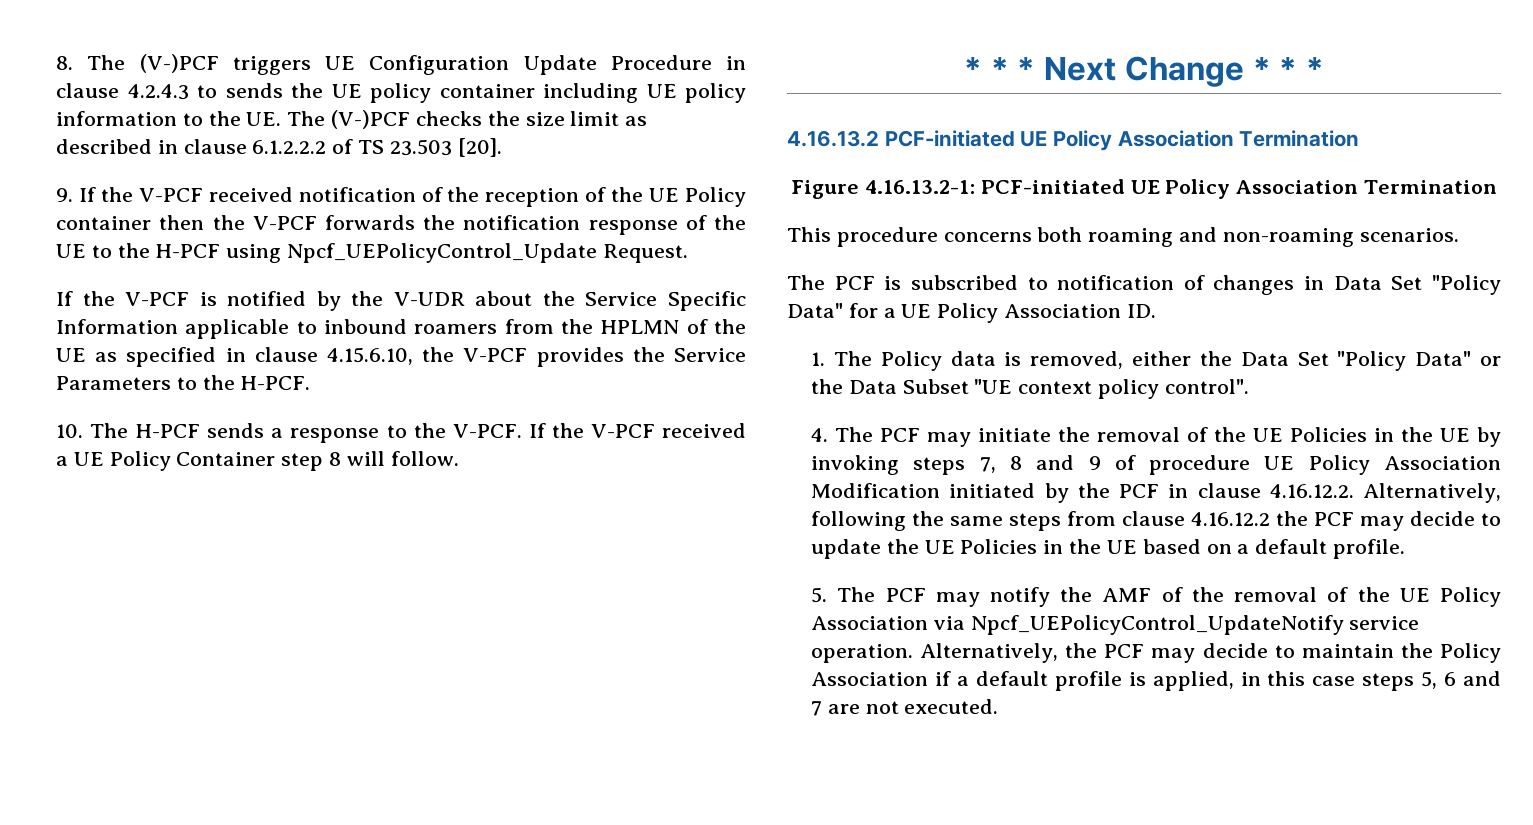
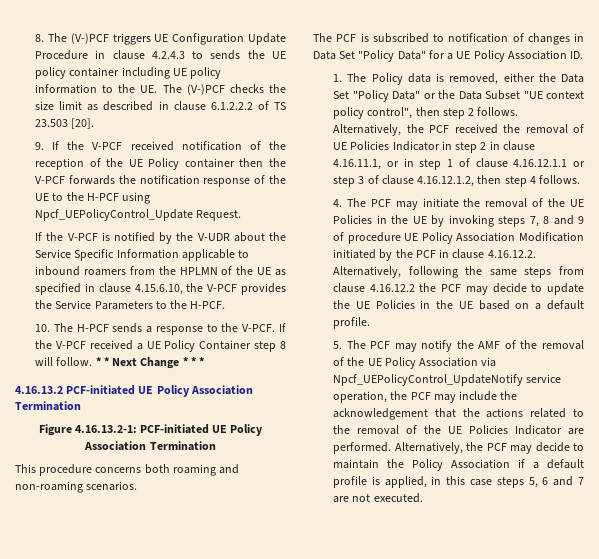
- If the V-PCF received a UE Policy Container step 8 will follow.
- * * * Next Change * * *
+ If the V-PCF received a UE Policy Container step 8 will follow. * * Next Change * * *
- 1. The Policy data is removed, either the Data Set "Policy Data" or the Data Subset "UE context policy control".
+ 1. The Policy data is removed, either the Data Set "Policy Data" or the Data Subset "UE context policy control", then step 2 follows. Alternatively, the PCF received the removal of UE Policies Indicator in step 2 in clause 4.16.11.1, or in step 1 of clause 4.16.12.1.1 or step 3 of clause 4.16.12.1.2, then step 4 follows.
- 5. The PCF may notify the AMF of the removal of the UE Policy Association via Npcf_UEPolicyControl_UpdateNotify service operation.
+ 5. The PCF may notify the AMF of the removal of the UE Policy Association via Npcf_UEPolicyControl_UpdateNotify service operation, the PCF may include the acknowledgement that the actions related to the removal of the UE Policies Indicator are performed.

